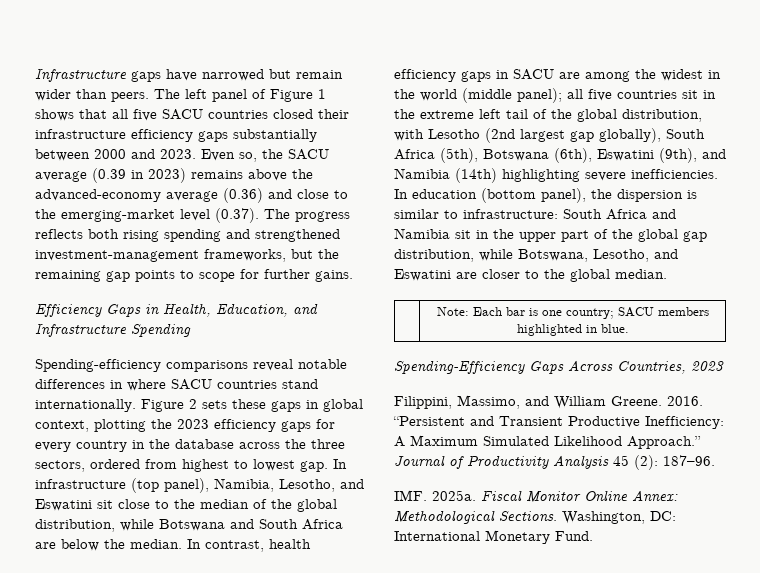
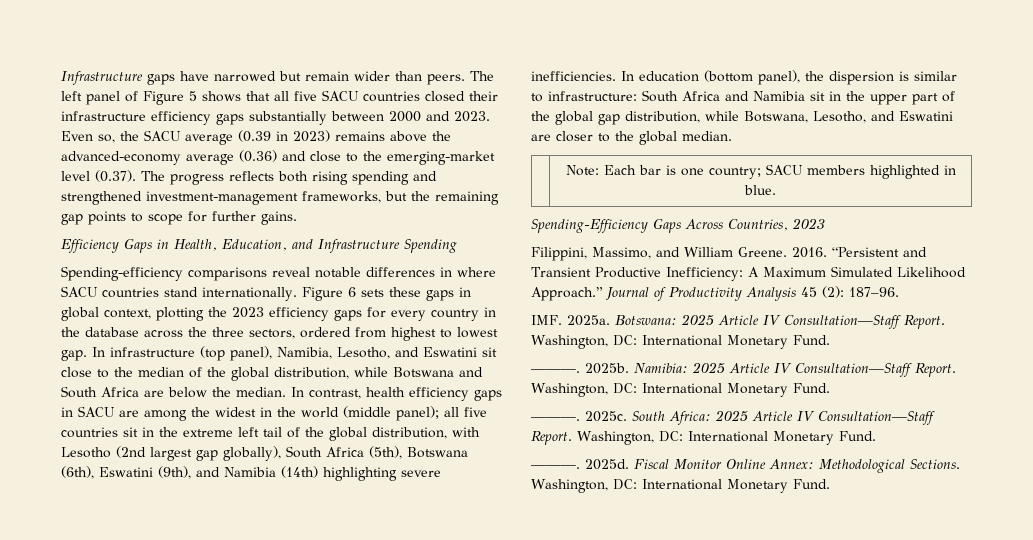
- The left panel of Figure 1 shows that all five SACU countries closed their infrastructure efficiency gaps substantially between 2000 and 2023.
+ The left panel of Figure 5 shows that all five SACU countries closed their infrastructure efficiency gaps substantially between 2000 and 2023.
- Figure 2 sets these gaps in global context, plotting the 2023 efficiency gaps for every country in the database across the three sectors, ordered from highest to lowest gap.
+ Figure 6 sets these gaps in global context, plotting the 2023 efficiency gaps for every country in the database across the three sectors, ordered from highest to lowest gap.
+ Botswana: 2025 Article IV Consultation—Staff Report. Washington, DC: International Monetary Fund.
+ ———. 2025b. Namibia: 2025 Article IV Consultation—Staff Report. Washington, DC: International Monetary Fund.
+ ———. 2025c. South Africa: 2025 Article IV Consultation—Staff Report. Washington, DC: International Monetary Fund.
+ ———. 2025d.

